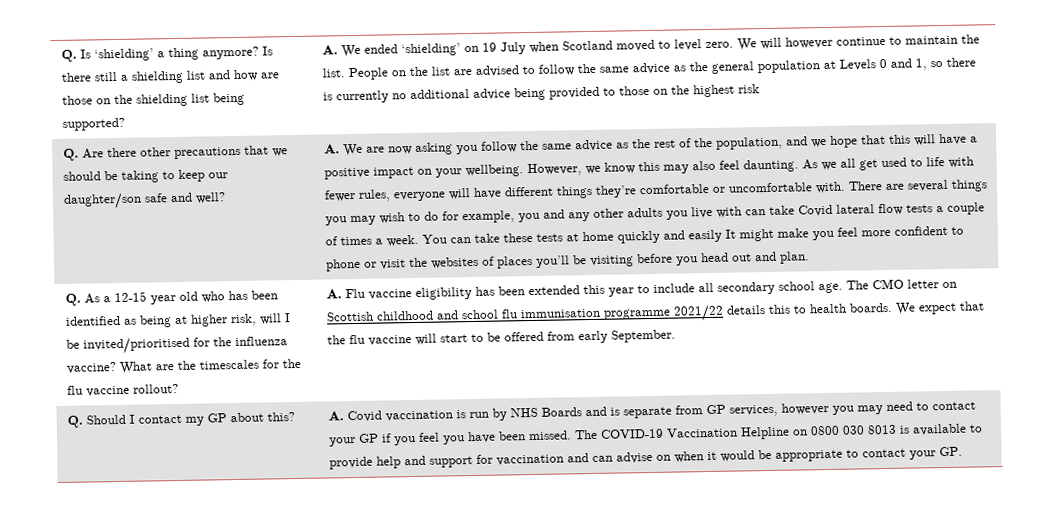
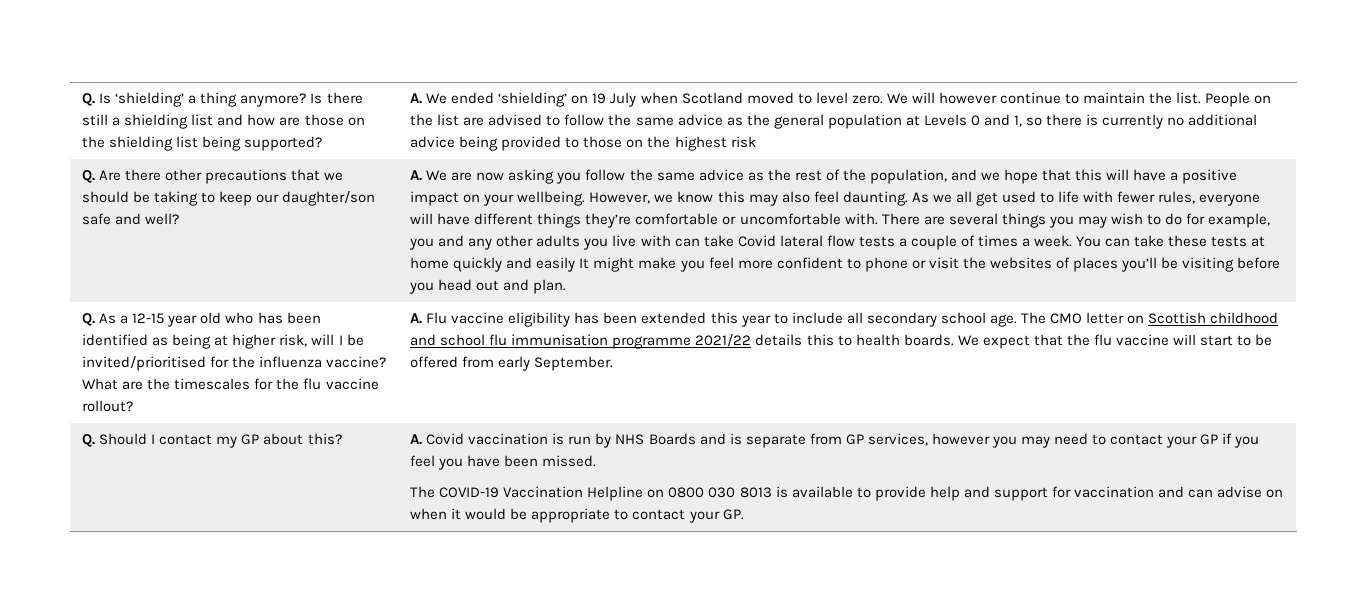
- A. Covid vaccination is run by NHS Boards and is separate from GP services, however you may need to contact your GP if you feel you have been missed. The COVID-19 Vaccination Helpline on 0800 030 8013 is available to provide help and support for vaccination and can advise on when it would be appropriate to contact your GP.
+ A. Covid vaccination is run by NHS Boards and is separate from GP services, however you may need to contact your GP if you feel you have been missed.
+ The COVID-19 Vaccination Helpline on 0800 030 8013 is available to provide help and support for vaccination and can advise on when it would be appropriate to contact your GP.

